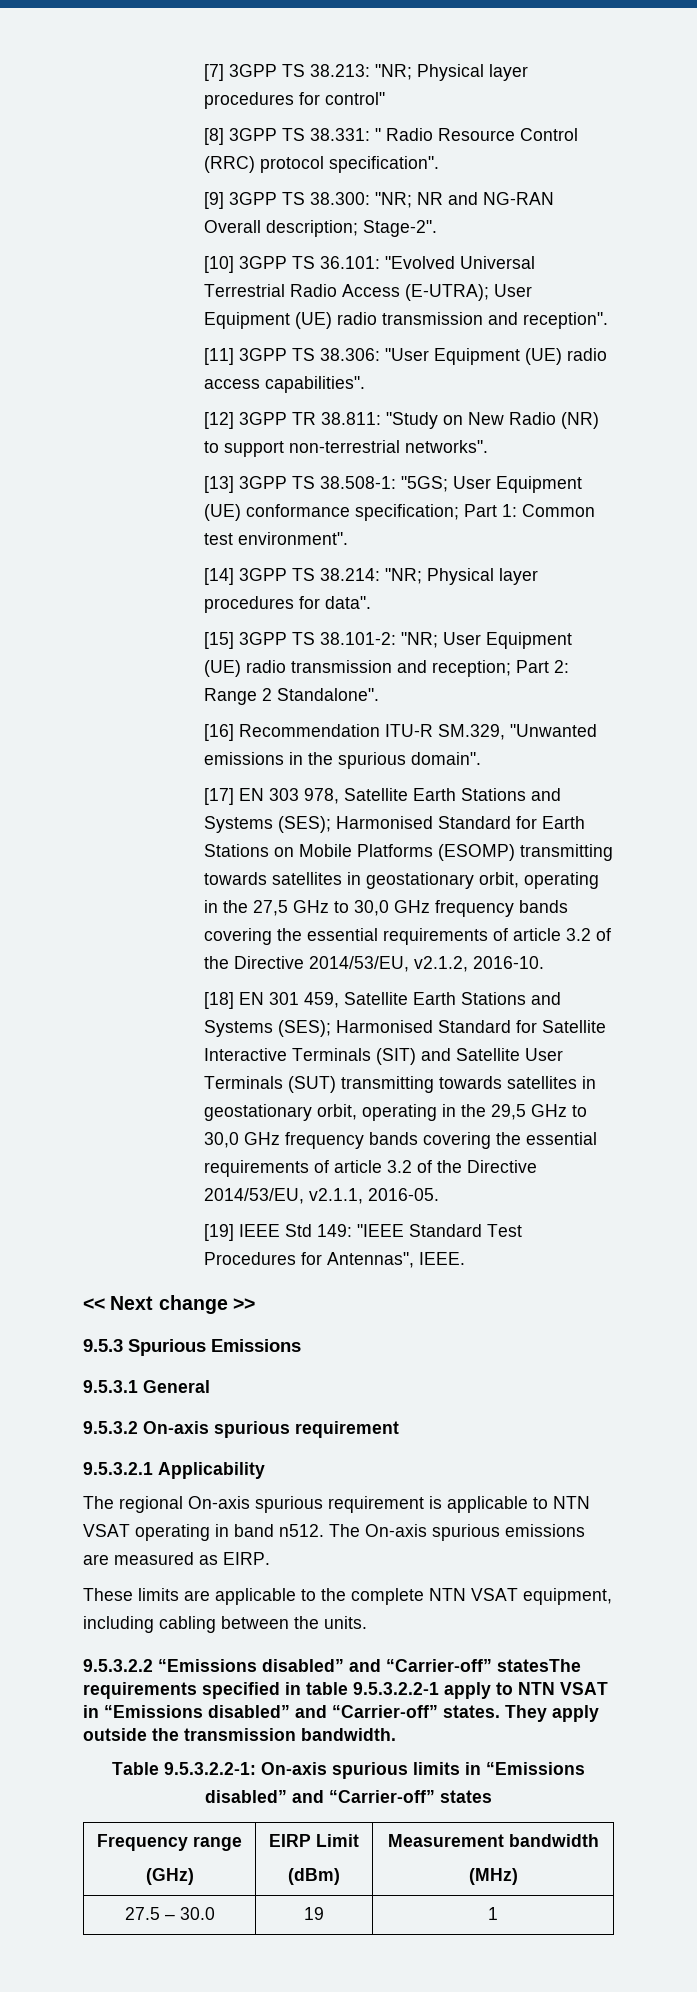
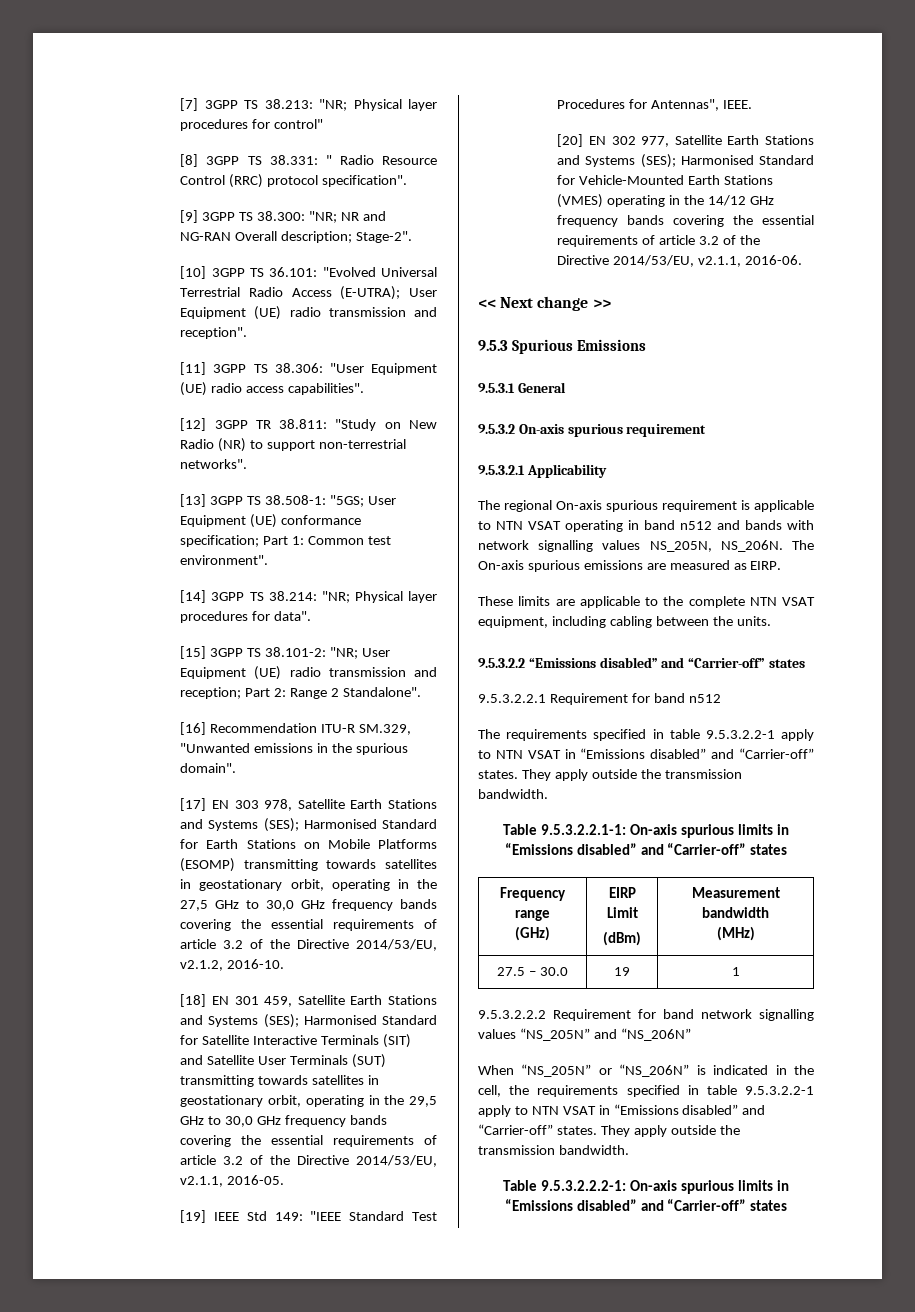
+ [20] EN 302 977, Satellite Earth Stations and Systems (SES); Harmonised Standard for Vehicle-Mounted Earth Stations (VMES) operating in the 14/12 GHz frequency bands covering the essential requirements of article 3.2 of the Directive 2014/53/EU, v2.1.1, 2016-06.
- The regional On-axis spurious requirement is applicable to NTN VSAT operating in band n512.
+ The regional On-axis spurious requirement is applicable to NTN VSAT operating in band n512 and bands with network signalling values NS_205N, NS_206N.
- 9.5.3.2.2 “Emissions disabled” and “Carrier-off” statesThe requirements specified in table 9.5.3.2.2-1 apply to NTN VSAT in “Emissions disabled” and “Carrier-off” states.
+ 9.5.3.2.2 “Emissions disabled” and “Carrier-off” states
+ 9.5.3.2.2.1 Requirement for band n512
+ The requirements specified in table 9.5.3.2.2-1 apply to NTN VSAT in “Emissions disabled” and “Carrier-off” states.
- Table 9.5.3.2.2-1: On-axis spurious limits in “Emissions disabled” and “Carrier-off” states
+ Table 9.5.3.2.2.1-1: On-axis spurious limits in “Emissions disabled” and “Carrier-off” states
+ 9.5.3.2.2.2 Requirement for band network signalling values “NS_205N” and “NS_206N”
+ When “NS_205N” or “NS_206N” is indicated in the cell, the requirements specified in table 9.5.3.2.2-1 apply to NTN VSAT in “Emissions disabled” and “Carrier-off” states. They apply outside the transmission bandwidth.
+ Table 9.5.3.2.2.2-1: On-axis spurious limits in “Emissions disabled” and “Carrier-off” states

